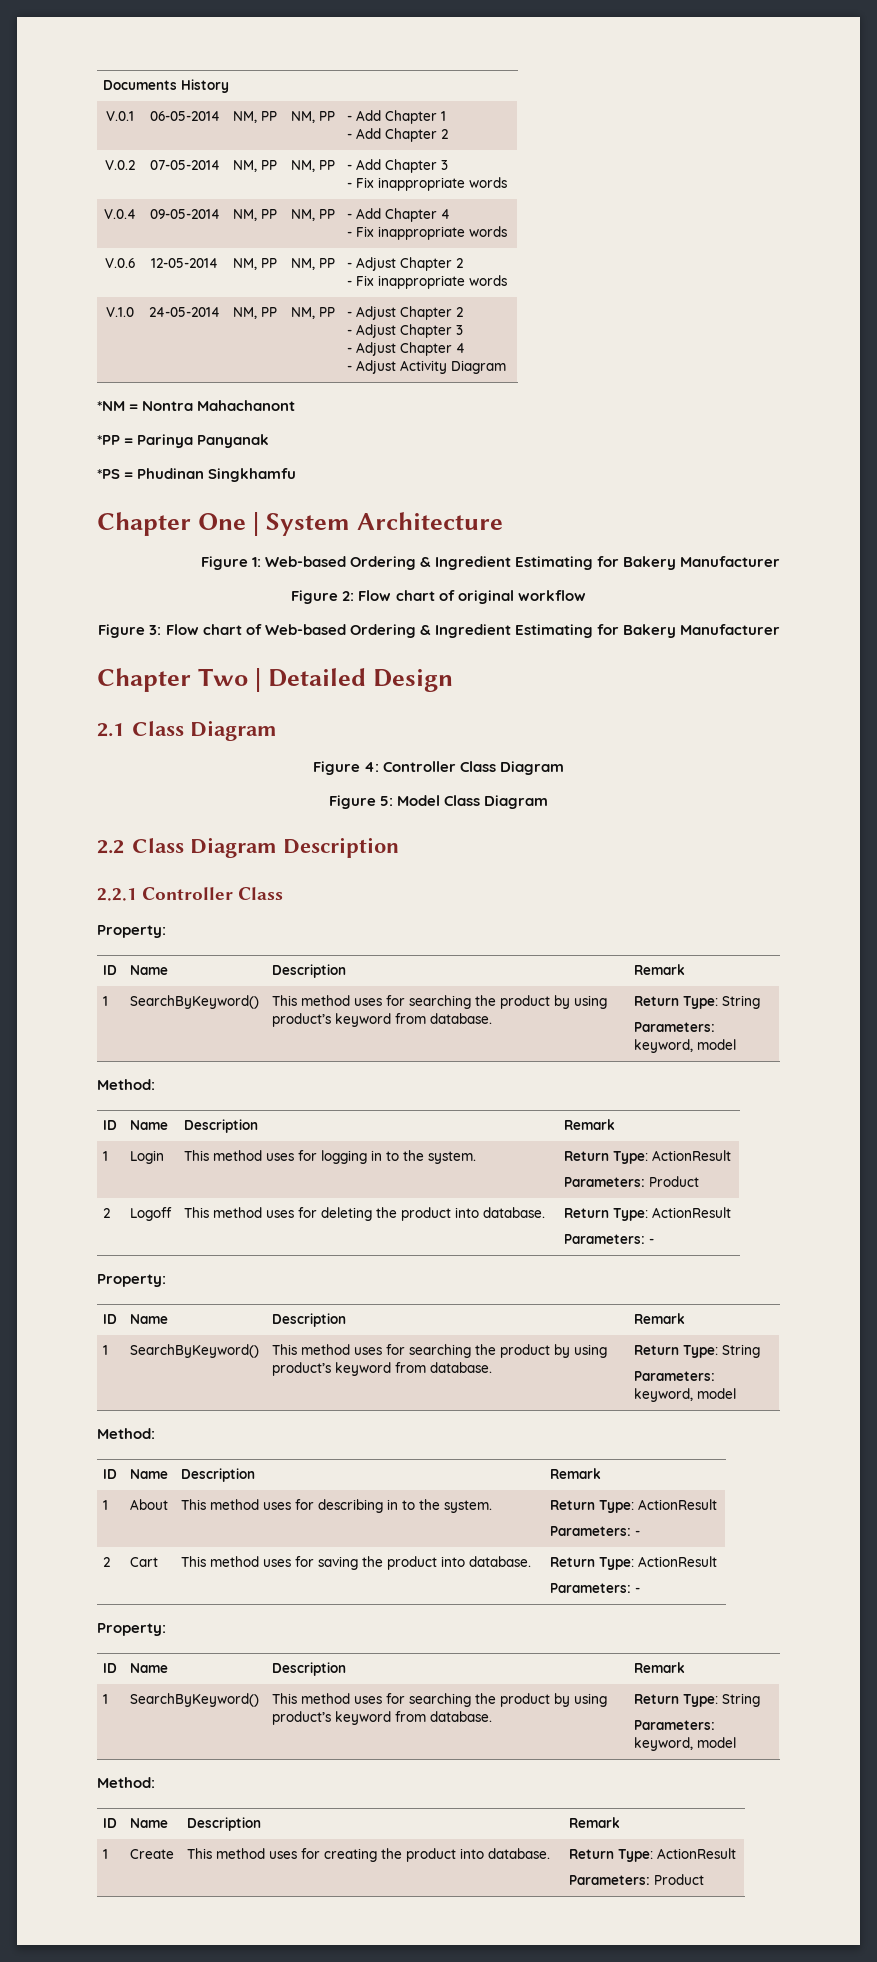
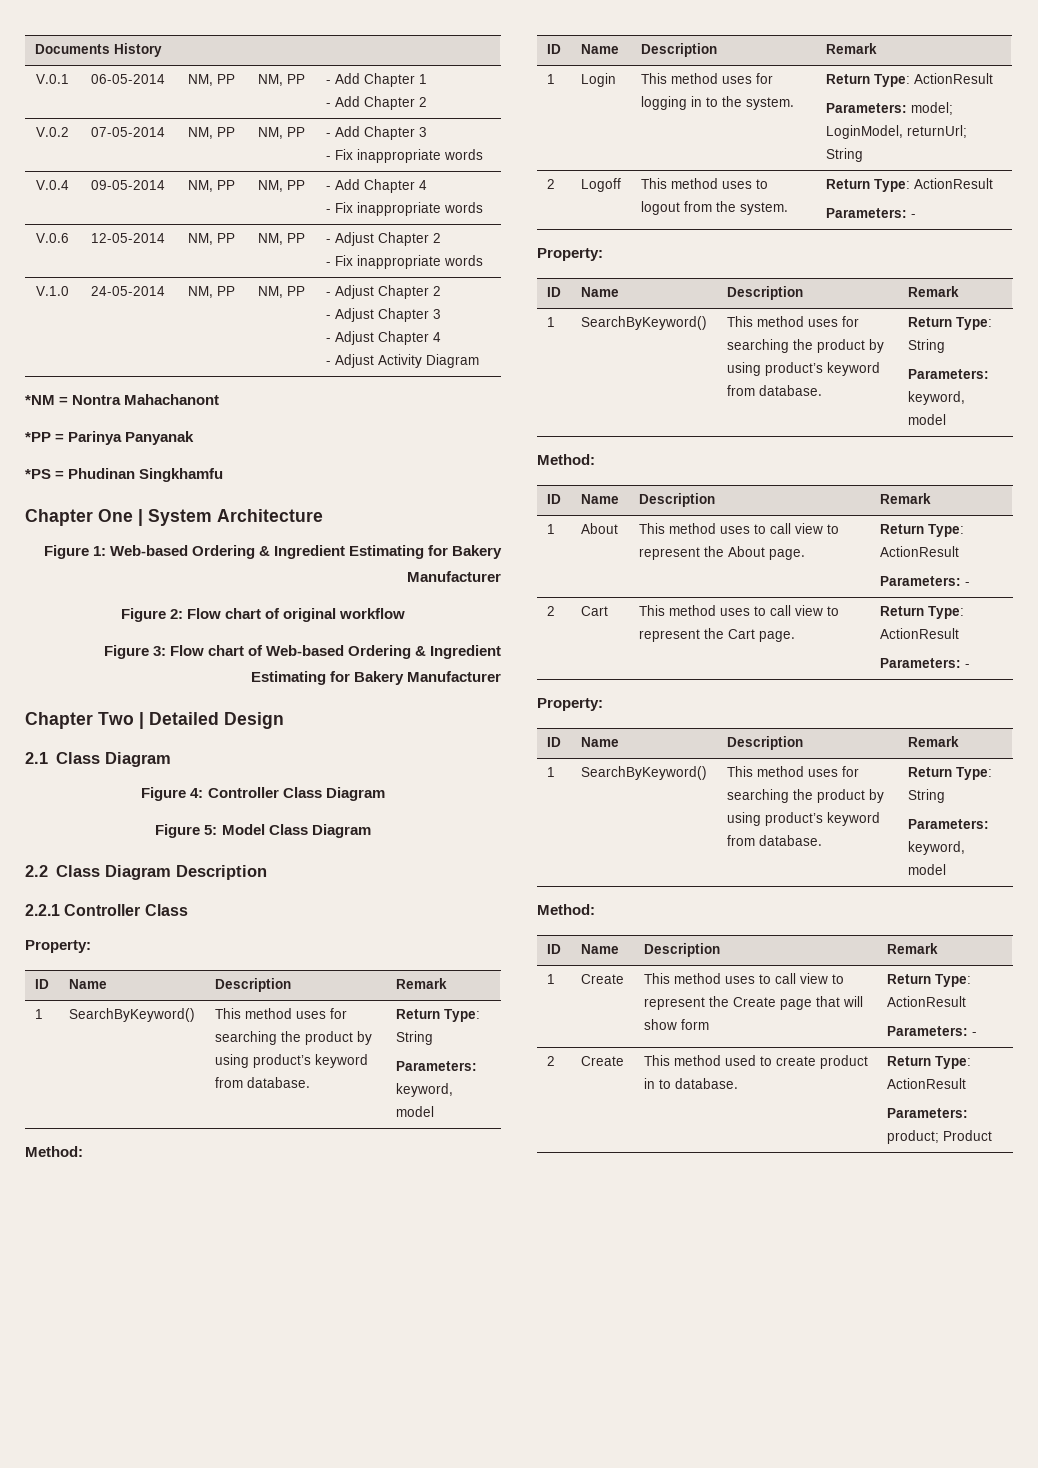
  1 | Login | This method uses for logging in to the system. | Return Type: ActionResult
- Parameters: Product
+ Parameters: model; LoginModel, returnUrl; String
- 2 | Logoff | This method uses for deleting the product into database. | Return Type: ActionResult
+ 2 | Logoff | This method uses to logout from the system. | Return Type: ActionResult
- 1 | About | This method uses for describing in to the system. | Return Type: ActionResult
+ 1 | About | This method uses to call view to represent the About page. | Return Type: ActionResult
- 2 | Cart | This method uses for saving the product into database. | Return Type: ActionResult
+ 2 | Cart | This method uses to call view to represent the Cart page. | Return Type: ActionResult
- 1 | Create | This method uses for creating the product into database. | Return Type: ActionResult
- Parameters: Product
+ 1 | Create | This method uses to call view to represent the Create page that will show form | Return Type: ActionResult
+ Parameters: -
+ 2 | Create | This method used to create product in to database. | Return Type: ActionResult
+ Parameters: product; Product

